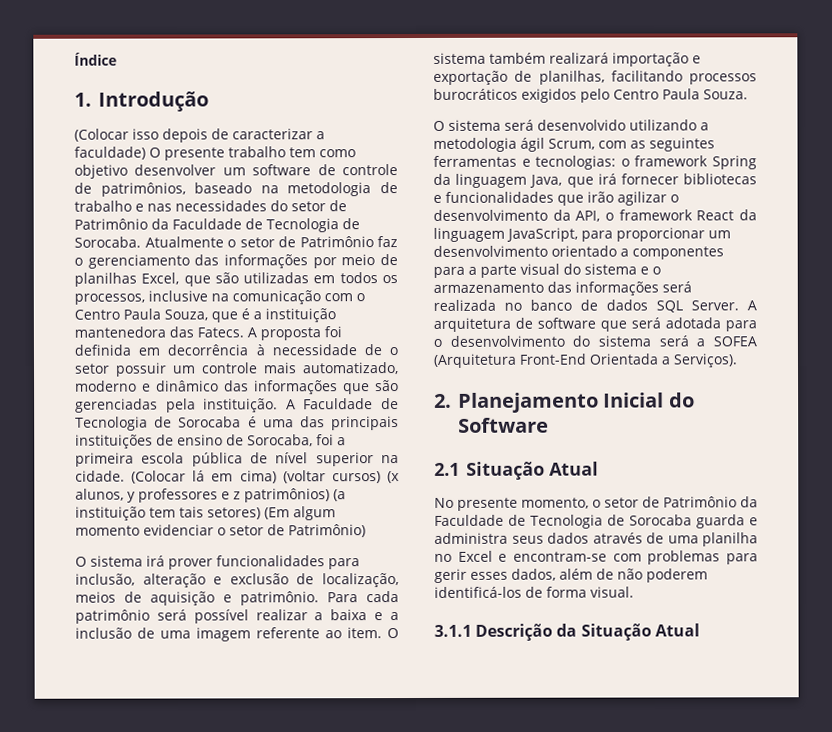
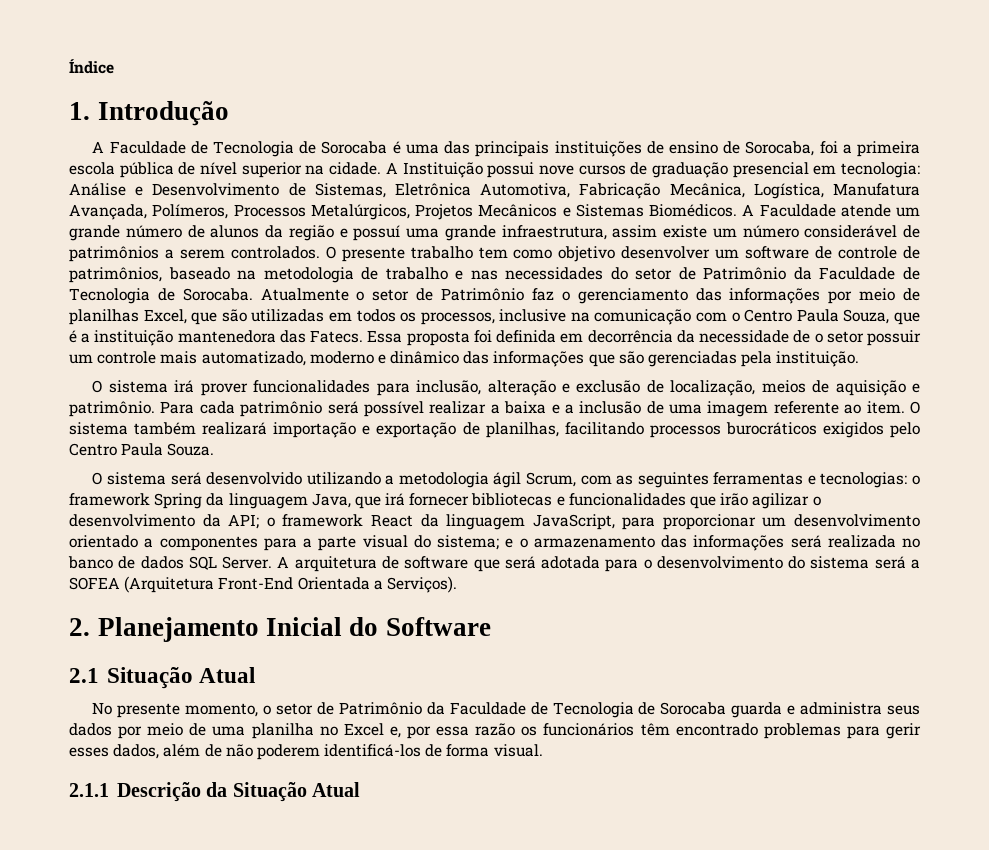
- (Colocar isso depois de caracterizar a faculdade) O presente trabalho tem como objetivo desenvolver um software de controle de patrimônios, baseado na metodologia de trabalho e nas necessidades do setor de Patrimônio da Faculdade de Tecnologia de Sorocaba.
+ A Faculdade de Tecnologia de Sorocaba é uma das principais instituições de ensino de Sorocaba, foi a primeira escola pública de nível superior na cidade. A Instituição possui nove cursos de graduação presencial em tecnologia: Análise e Desenvolvimento de Sistemas, Eletrônica Automotiva, Fabricação Mecânica, Logística, Manufatura Avançada, Polímeros, Processos Metalúrgicos, Projetos Mecânicos e Sistemas Biomédicos. A Faculdade atende um grande número de alunos da região e possuí uma grande infraestrutura, assim existe um número considerável de patrimônios a serem controlados. O presente trabalho tem como objetivo desenvolver um software de controle de patrimônios, baseado na metodologia de trabalho e nas necessidades do setor de Patrimônio da Faculdade de Tecnologia de Sorocaba.
- A proposta foi definida em decorrência à necessidade de o setor possuir um controle mais automatizado, moderno e dinâmico das informações que são gerenciadas pela instituição. A Faculdade de Tecnologia de Sorocaba é uma das principais instituições de ensino de Sorocaba, foi a primeira escola pública de nível superior na cidade. (Colocar lá em cima) (voltar cursos) (x alunos, y professores e z patrimônios) (a instituição tem tais setores) (Em algum momento evidenciar o setor de Patrimônio)
+ Essa proposta foi definida em decorrência da necessidade de o setor possuir um controle mais automatizado, moderno e dinâmico das informações que são gerenciadas pela instituição.
- o framework Spring da linguagem Java, que irá fornecer bibliotecas e funcionalidades que irão agilizar o desenvolvimento da API, o framework React da linguagem JavaScript, para proporcionar um desenvolvimento orientado a componentes para a parte visual do sistema e o armazenamento das informações será realizada no banco de dados SQL Server.
+ o framework Spring da linguagem Java, que irá fornecer bibliotecas e funcionalidades que irão agilizar o desenvolvimento da API; o framework React da linguagem JavaScript, para proporcionar um desenvolvimento orientado a componentes para a parte visual do sistema; e o armazenamento das informações será realizada no banco de dados SQL Server.
- No presente momento, o setor de Patrimônio da Faculdade de Tecnologia de Sorocaba guarda e administra seus dados através de uma planilha no Excel e encontram-se com problemas para gerir esses dados, além de não poderem identificá-los de forma visual.
+ No presente momento, o setor de Patrimônio da Faculdade de Tecnologia de Sorocaba guarda e administra seus dados por meio de uma planilha no Excel e, por essa razão os funcionários têm encontrado problemas para gerir esses dados, além de não poderem identificá-los de forma visual.
- 3.1.1 Descrição da Situação Atual
+ 2.1.1 Descrição da Situação Atual

